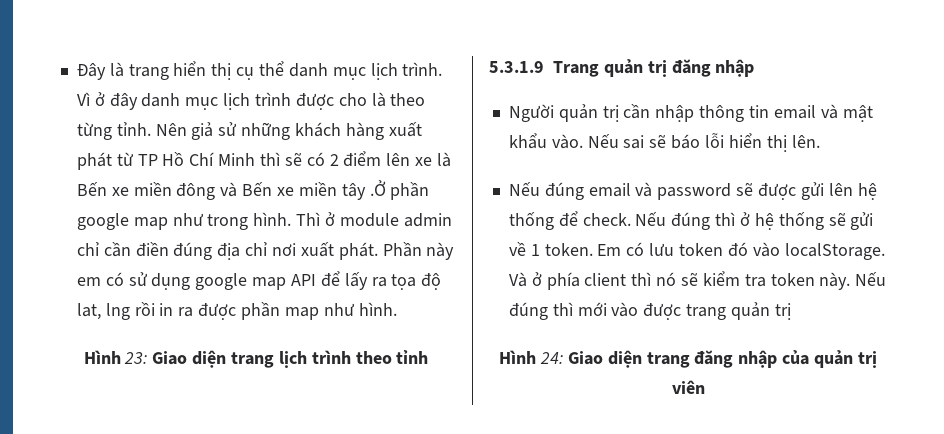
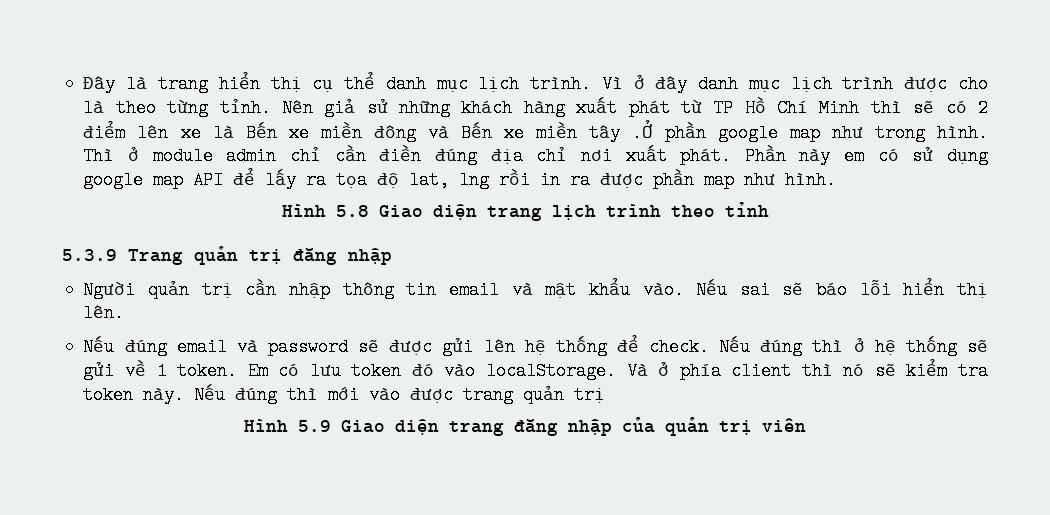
- Hình 23: Giao diện trang lịch trình theo tỉnh
+ Hình 5.8 Giao diện trang lịch trình theo tỉnh
- 5.3.1.9 Trang quản trị đăng nhập
+ 5.3.9 Trang quản trị đăng nhập
- Hình 24: Giao diện trang đăng nhập của quản trị viên
+ Hình 5.9 Giao diện trang đăng nhập của quản trị viên

